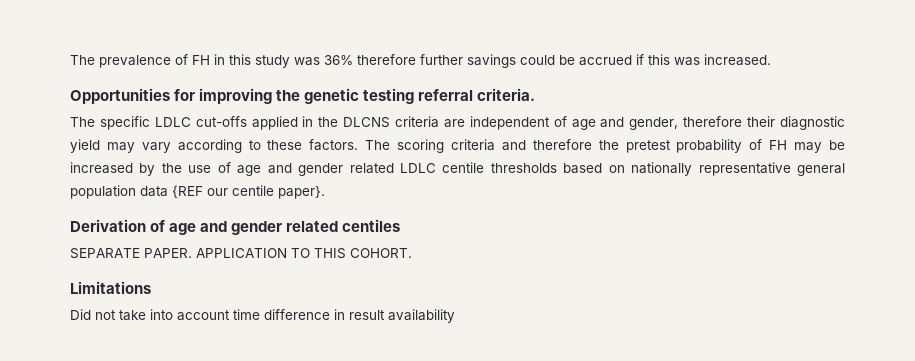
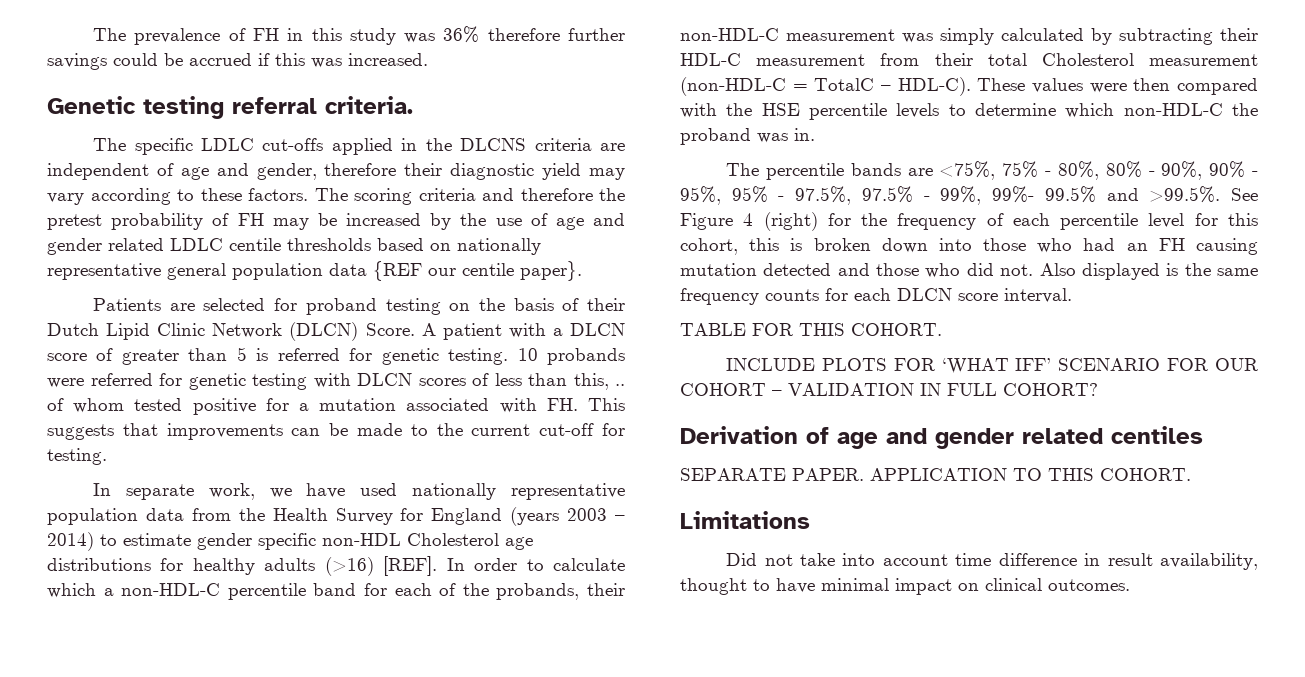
- Opportunities for improving the genetic testing referral criteria.
+ Genetic testing referral criteria.
+ Patients are selected for proband testing on the basis of their Dutch Lipid Clinic Network (DLCN) Score. A patient with a DLCN score of greater than 5 is referred for genetic testing. 10 probands were referred for genetic testing with DLCN scores of less than this, .. of whom tested positive for a mutation associated with FH. This suggests that improvements can be made to the current cut-off for testing.
+ In separate work, we have used nationally representative population data from the Health Survey for England (years 2003 – 2014) to estimate gender specific non-HDL Cholesterol age distributions for healthy adults (>16) [REF]. In order to calculate which a non-HDL-C percentile band for each of the probands, their non-HDL-C measurement was simply calculated by subtracting their HDL-C measurement from their total Cholesterol measurement (non-HDL-C = TotalC – HDL-C). These values were then compared with the HSE percentile levels to determine which non-HDL-C the proband was in.
+ The percentile bands are <75%, 75% - 80%, 80% - 90%, 90% - 95%, 95% - 97.5%, 97.5% - 99%, 99%- 99.5% and >99.5%. See Figure 4 (right) for the frequency of each percentile level for this cohort, this is broken down into those who had an FH causing mutation detected and those who did not. Also displayed is the same frequency counts for each DLCN score interval.
+ TABLE FOR THIS COHORT.
+ INCLUDE PLOTS FOR ‘WHAT IFF’ SCENARIO FOR OUR COHORT – VALIDATION IN FULL COHORT?
- Did not take into account time difference in result availability
+ Did not take into account time difference in result availability, thought to have minimal impact on clinical outcomes.

